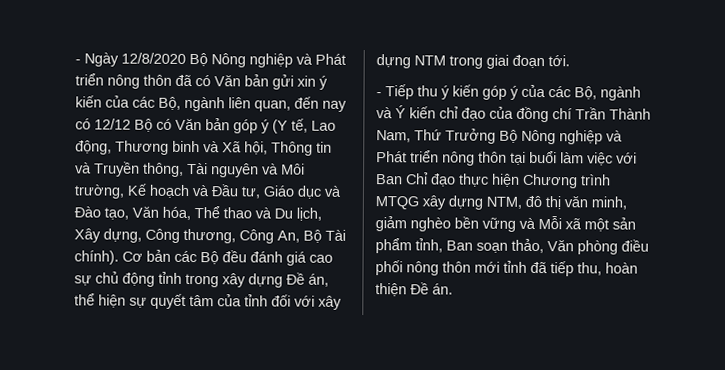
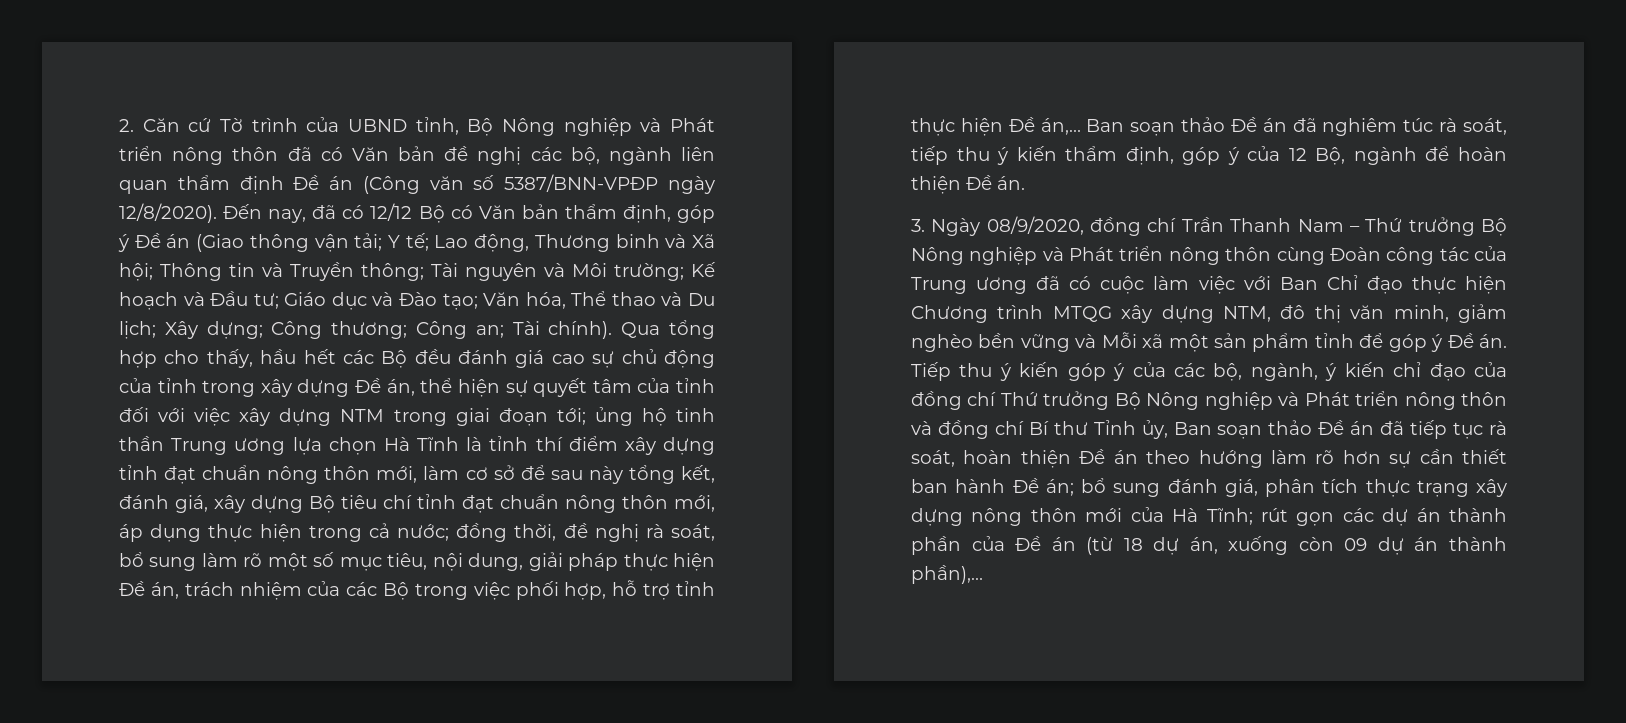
- - Ngày 12/8/2020 Bộ Nông nghiệp và Phát triển nông thôn đã có Văn bản gửi xin ý kiến của các Bộ, ngành liên quan, đến nay có 12/12 Bộ có Văn bản góp ý (Y tế, Lao động, Thương binh và Xã hội, Thông tin và Truyền thông, Tài nguyên và Môi trường, Kế hoạch và Đầu tư, Giáo dục và Đào tạo, Văn hóa, Thể thao và Du lịch, Xây dựng, Công thương, Công An, Bộ Tài chính). Cơ bản các Bộ đều đánh giá cao sự chủ động tỉnh trong xây dựng Đề án, thể hiện sự quyết tâm của tỉnh đối với xây dựng NTM trong giai đoạn tới.
- - Tiếp thu ý kiến góp ý của các Bộ, ngành và Ý kiến chỉ đạo của đồng chí Trần Thành Nam, Thứ Trưởng Bộ Nông nghiệp và Phát triển nông thôn tại buổi làm việc với Ban Chỉ đạo thực hiện Chương trình MTQG xây dựng NTM, đô thị văn minh, giảm nghèo bền vững và Mỗi xã một sản phẩm tỉnh, Ban soạn thảo, Văn phòng điều phối nông thôn mới tỉnh đã tiếp thu, hoàn thiện Đề án.
+ 2. Căn cứ Tờ trình của UBND tỉnh, Bộ Nông nghiệp và Phát triển nông thôn đã có Văn bản đề nghị các bộ, ngành liên quan thẩm định Đề án (Công văn số 5387/BNN-VPĐP ngày 12/8/2020). Đến nay, đã có 12/12 Bộ có Văn bản thẩm định, góp ý Đề án (Giao thông vận tải; Y tế; Lao động, Thương binh và Xã hội; Thông tin và Truyền thông; Tài nguyên và Môi trường; Kế hoạch và Đầu tư; Giáo dục và Đào tạo; Văn hóa, Thể thao và Du lịch; Xây dựng; Công thương; Công an; Tài chính). Qua tổng hợp cho thấy, hầu hết các Bộ đều đánh giá cao sự chủ động của tỉnh trong xây dựng Đề án, thể hiện sự quyết tâm của tỉnh đối với việc xây dựng NTM trong giai đoạn tới; ủng hộ tinh thần Trung ương lựa chọn Hà Tĩnh là tỉnh thí điểm xây dựng tỉnh đạt chuẩn nông thôn mới, làm cơ sở để sau này tổng kết, đánh giá, xây dựng Bộ tiêu chí tỉnh đạt chuẩn nông thôn mới, áp dụng thực hiện trong cả nước; đồng thời, đề nghị rà soát, bổ sung làm rõ một số mục tiêu, nội dung, giải pháp thực hiện Đề án, trách nhiệm của các Bộ trong việc phối hợp, hỗ trợ tỉnh thực hiện Đề án,… Ban soạn thảo Đề án đã nghiêm túc rà soát, tiếp thu ý kiến thẩm định, góp ý của 12 Bộ, ngành để hoàn thiện Đề án.
+ 3. Ngày 08/9/2020, đồng chí Trần Thanh Nam – Thứ trưởng Bộ Nông nghiệp và Phát triển nông thôn cùng Đoàn công tác của Trung ương đã có cuộc làm việc với Ban Chỉ đạo thực hiện Chương trình MTQG xây dựng NTM, đô thị văn minh, giảm nghèo bền vững và Mỗi xã một sản phẩm tỉnh để góp ý Đề án. Tiếp thu ý kiến góp ý của các bộ, ngành, ý kiến chỉ đạo của đồng chí Thứ trưởng Bộ Nông nghiệp và Phát triển nông thôn và đồng chí Bí thư Tỉnh ủy, Ban soạn thảo Đề án đã tiếp tục rà soát, hoàn thiện Đề án theo hướng làm rõ hơn sự cần thiết ban hành Đề án; bổ sung đánh giá, phân tích thực trạng xây dựng nông thôn mới của Hà Tĩnh; rút gọn các dự án thành phần của Đề án (từ 18 dự án, xuống còn 09 dự án thành phần),…

